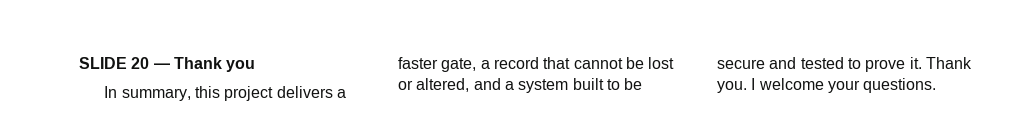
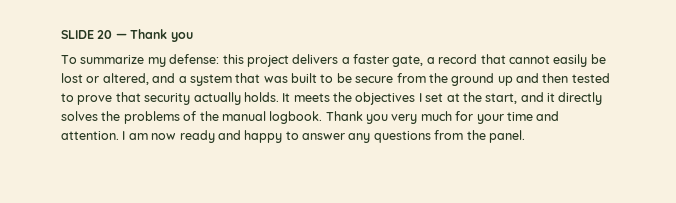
- In summary, this project delivers a faster gate, a record that cannot be lost or altered, and a system built to be secure and tested to prove it. Thank you. I welcome your questions.
+ To summarize my defense: this project delivers a faster gate, a record that cannot easily be lost or altered, and a system that was built to be secure from the ground up and then tested to prove that security actually holds. It meets the objectives I set at the start, and it directly solves the problems of the manual logbook. Thank you very much for your time and attention. I am now ready and happy to answer any questions from the panel.

